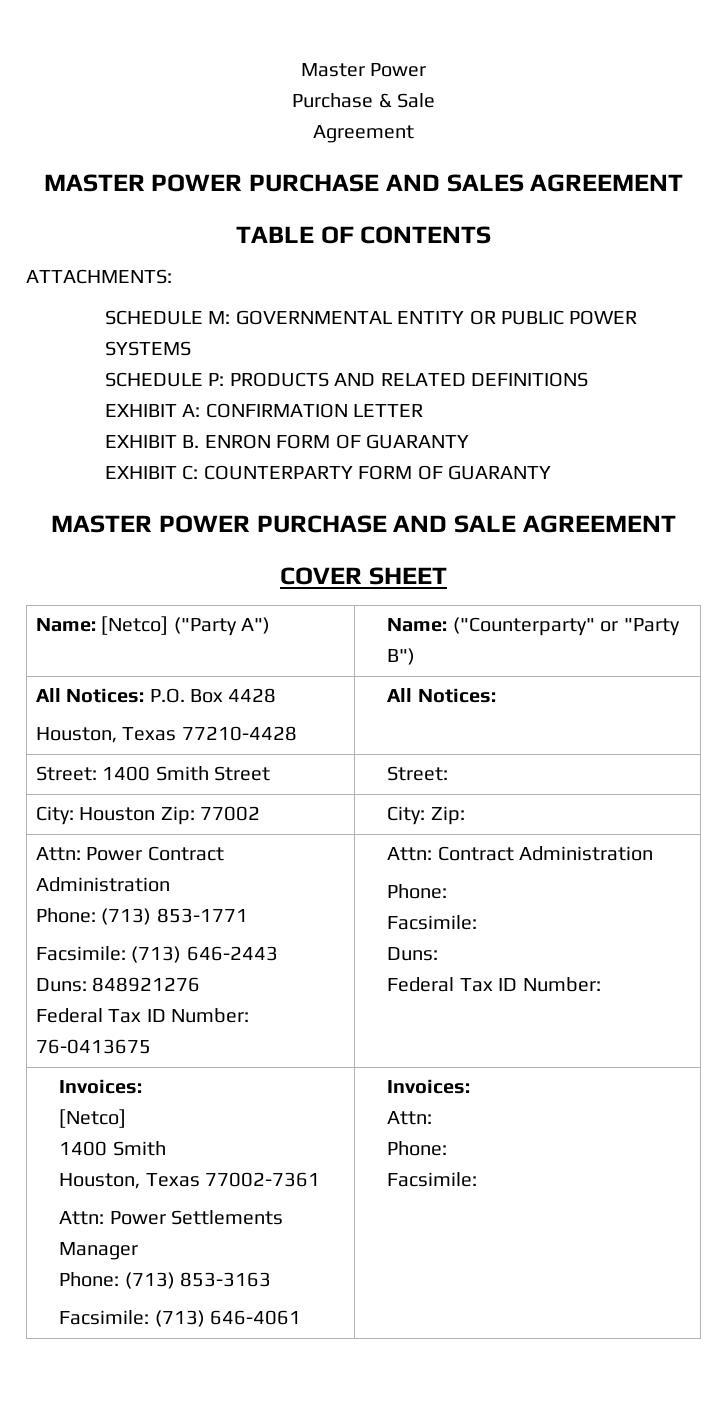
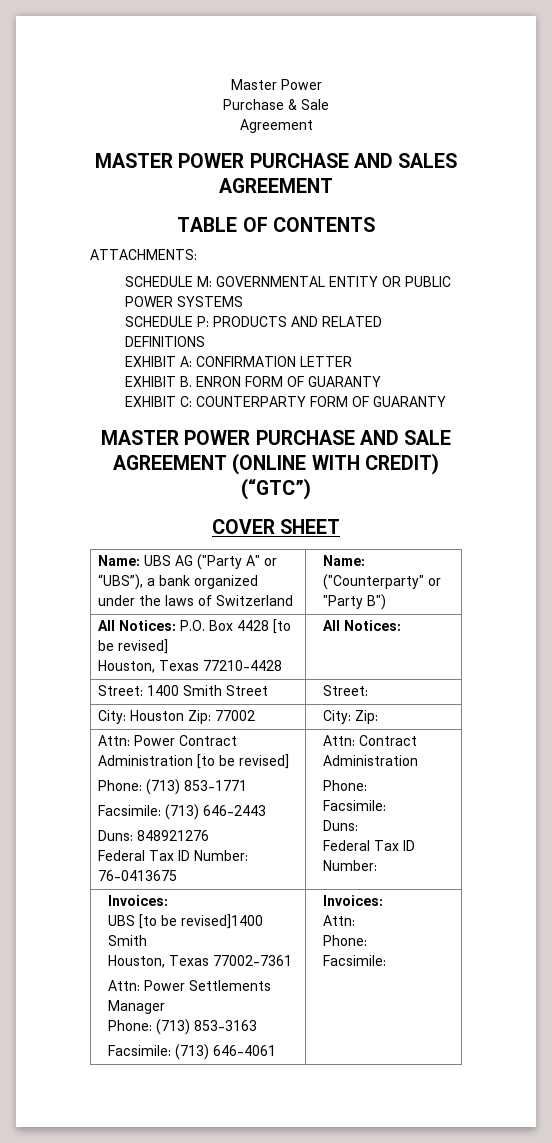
- MASTER POWER PURCHASE AND SALE AGREEMENT
+ MASTER POWER PURCHASE AND SALE AGREEMENT (ONLINE WITH CREDIT) (“GTC”)
- Name: [Netco] ("Party A") | Name: ("Counterparty" or "Party B")
+ Name: UBS AG ("Party A" or “UBS”), a bank organized under the laws of Switzerland | Name: ("Counterparty" or "Party B")
- All Notices: P.O. Box 4428
+ All Notices: P.O. Box 4428 [to be revised]
- Attn: Power Contract Administration
+ Attn: Power Contract Administration [to be revised]
  Phone: (713) 853-1771
  Facsimile: (713) 646-2443
  Duns: 848921276
  Federal Tax ID Number: 76-0413675 | Attn: Contract Administration
  Phone:
  Facsimile:
  Duns:
  Federal Tax ID Number:
  Invoices:
- [Netco]
- 1400 Smith
+ UBS [to be revised]1400 Smith

